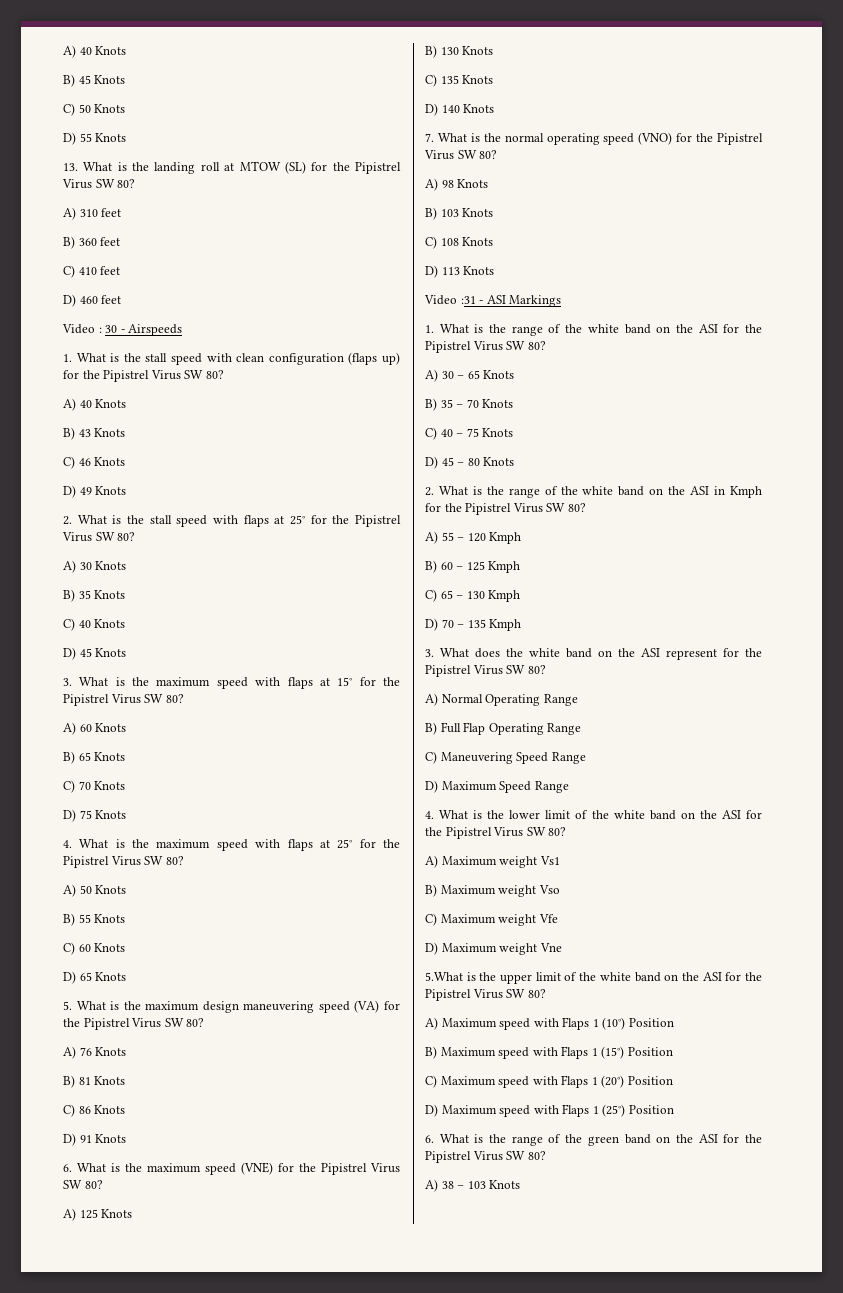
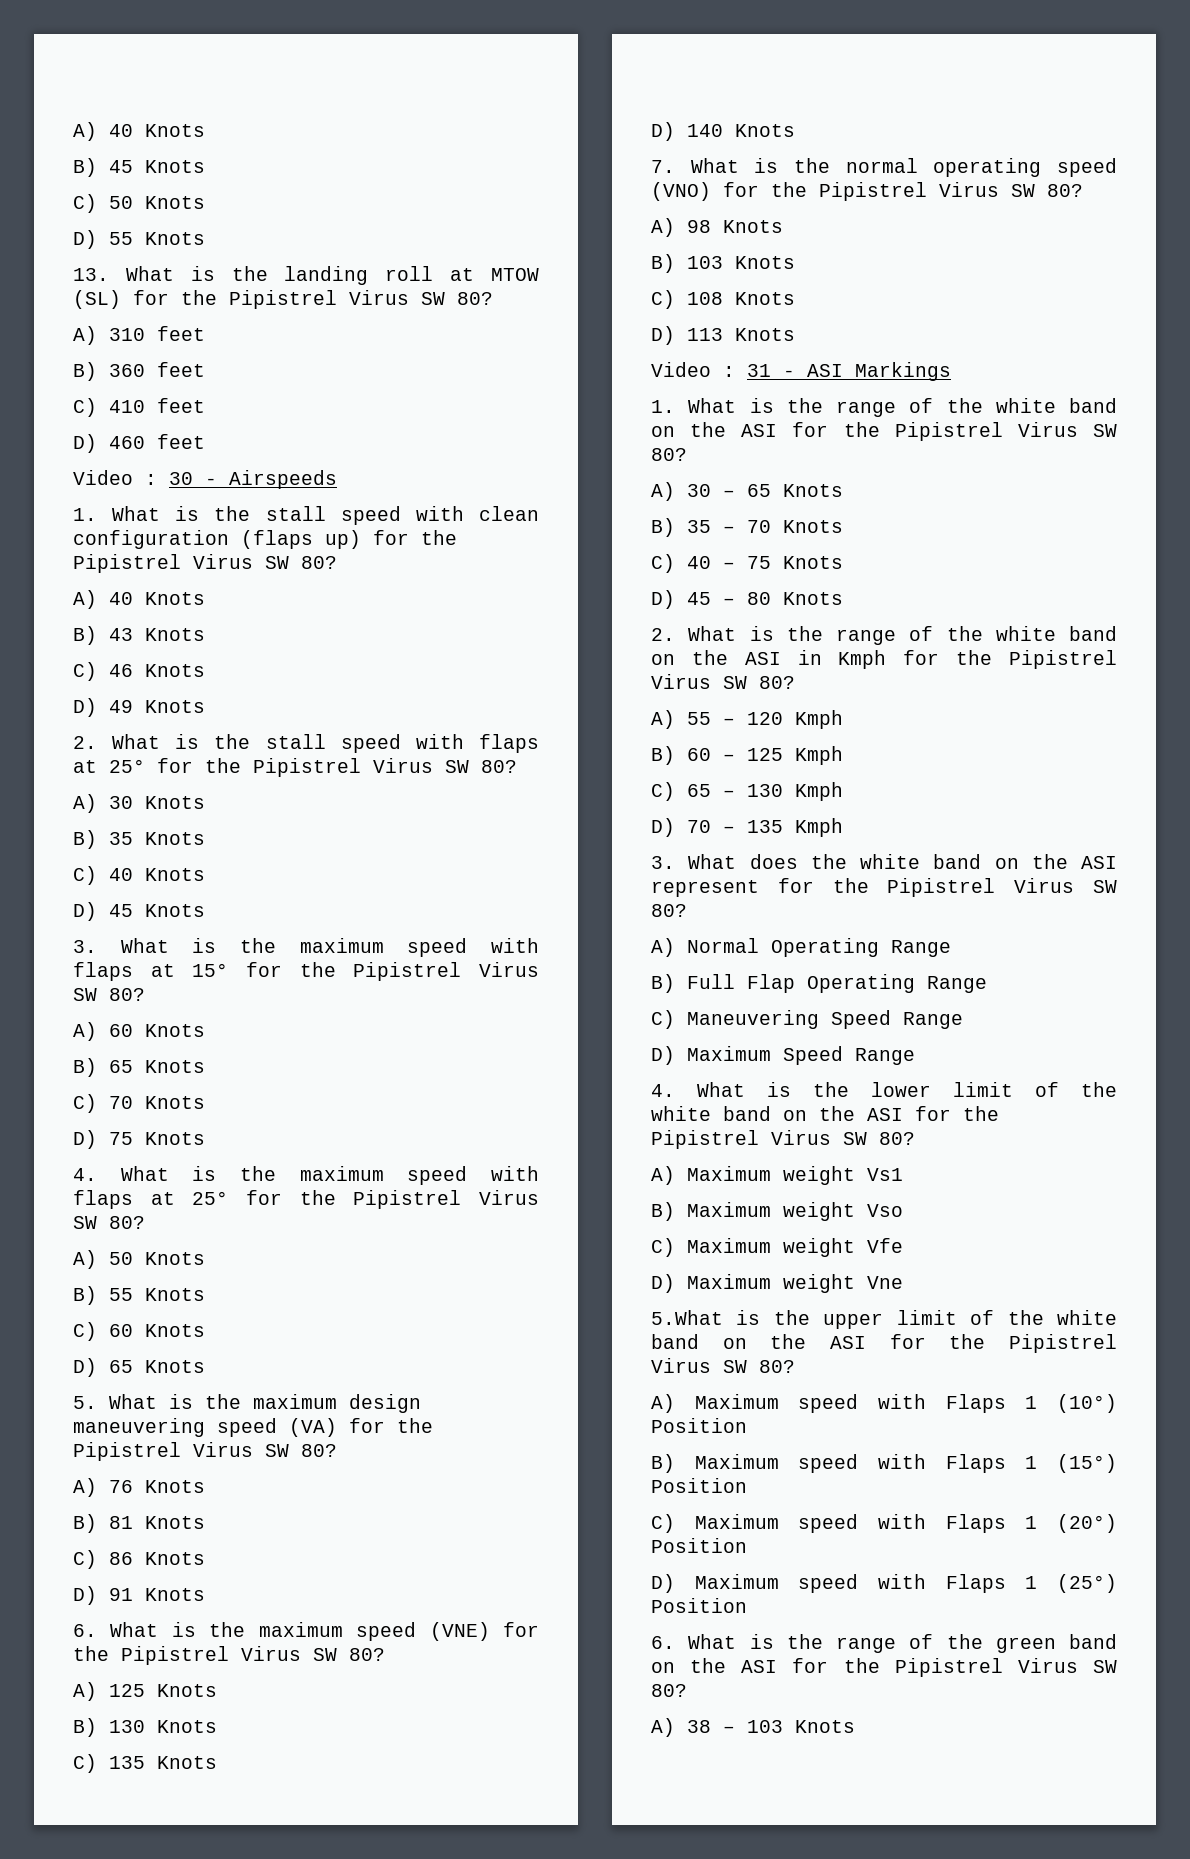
- Video :31 - ASI Markings
+ Video : 31 - ASI Markings

